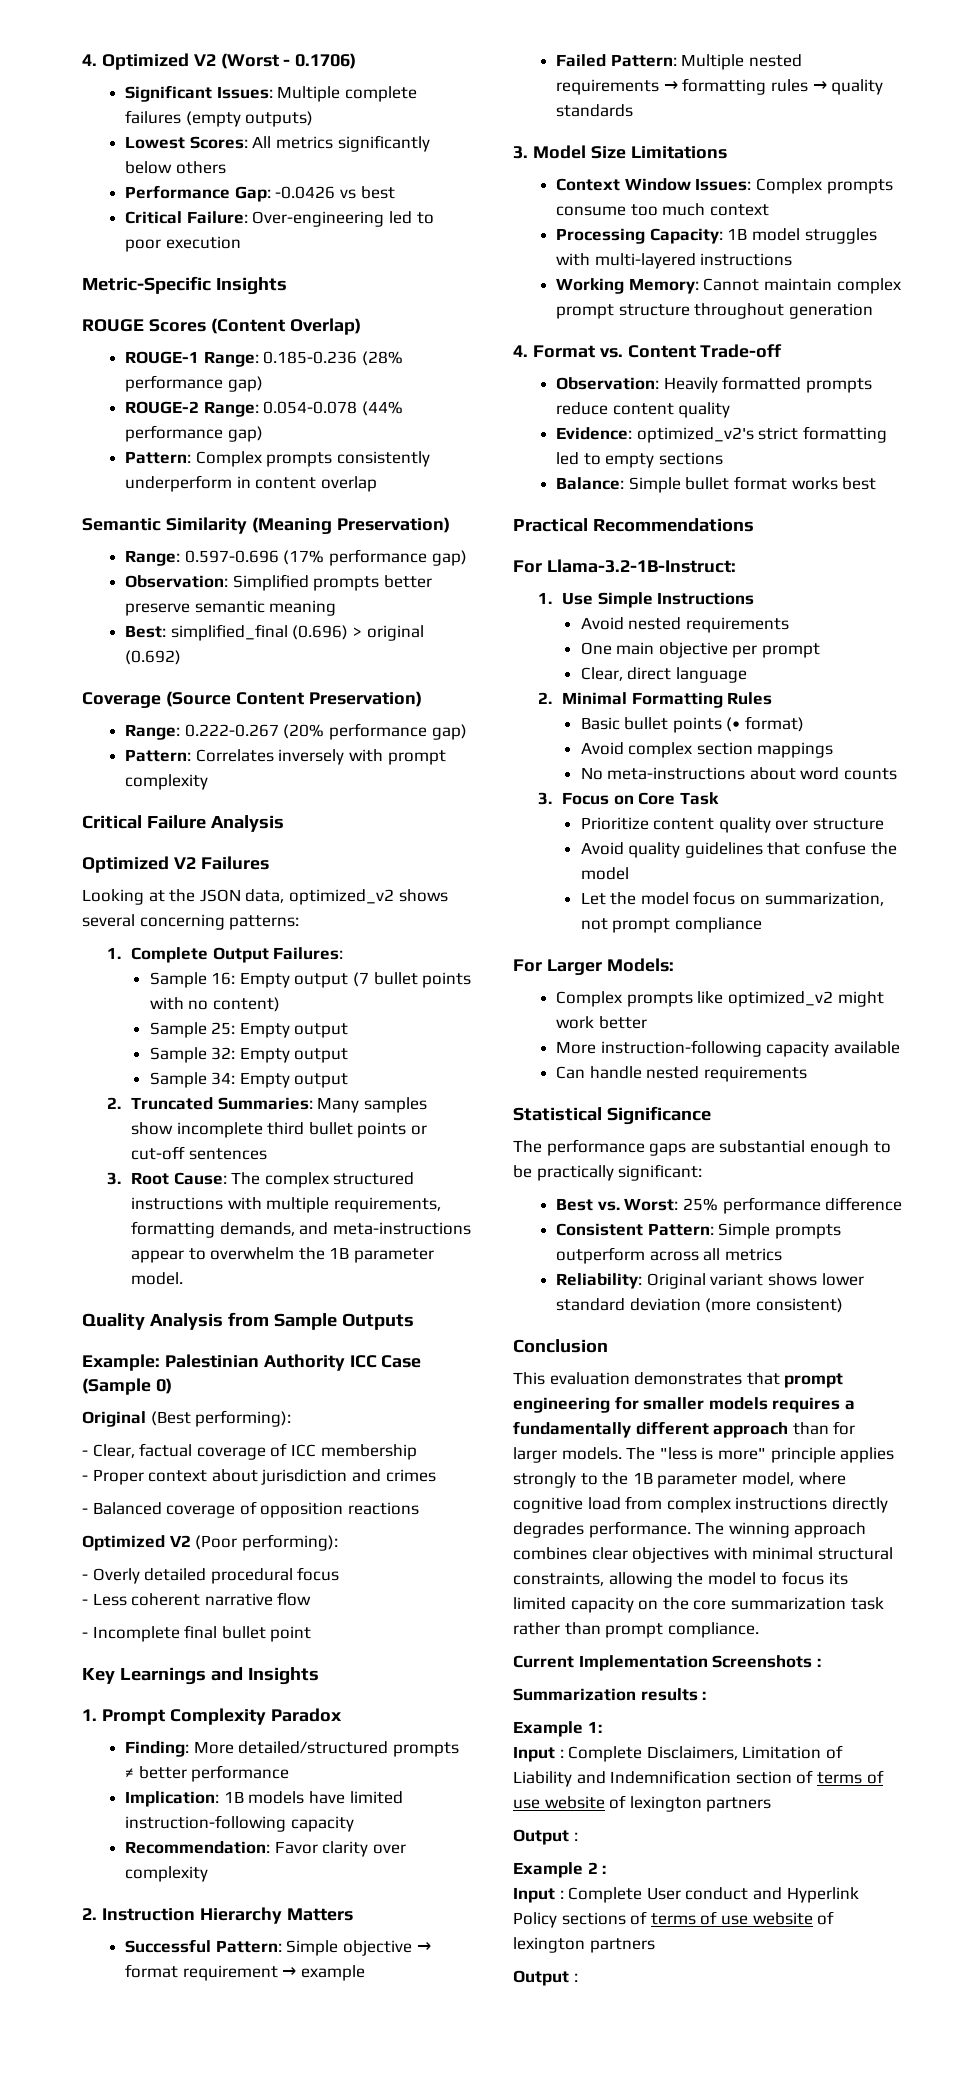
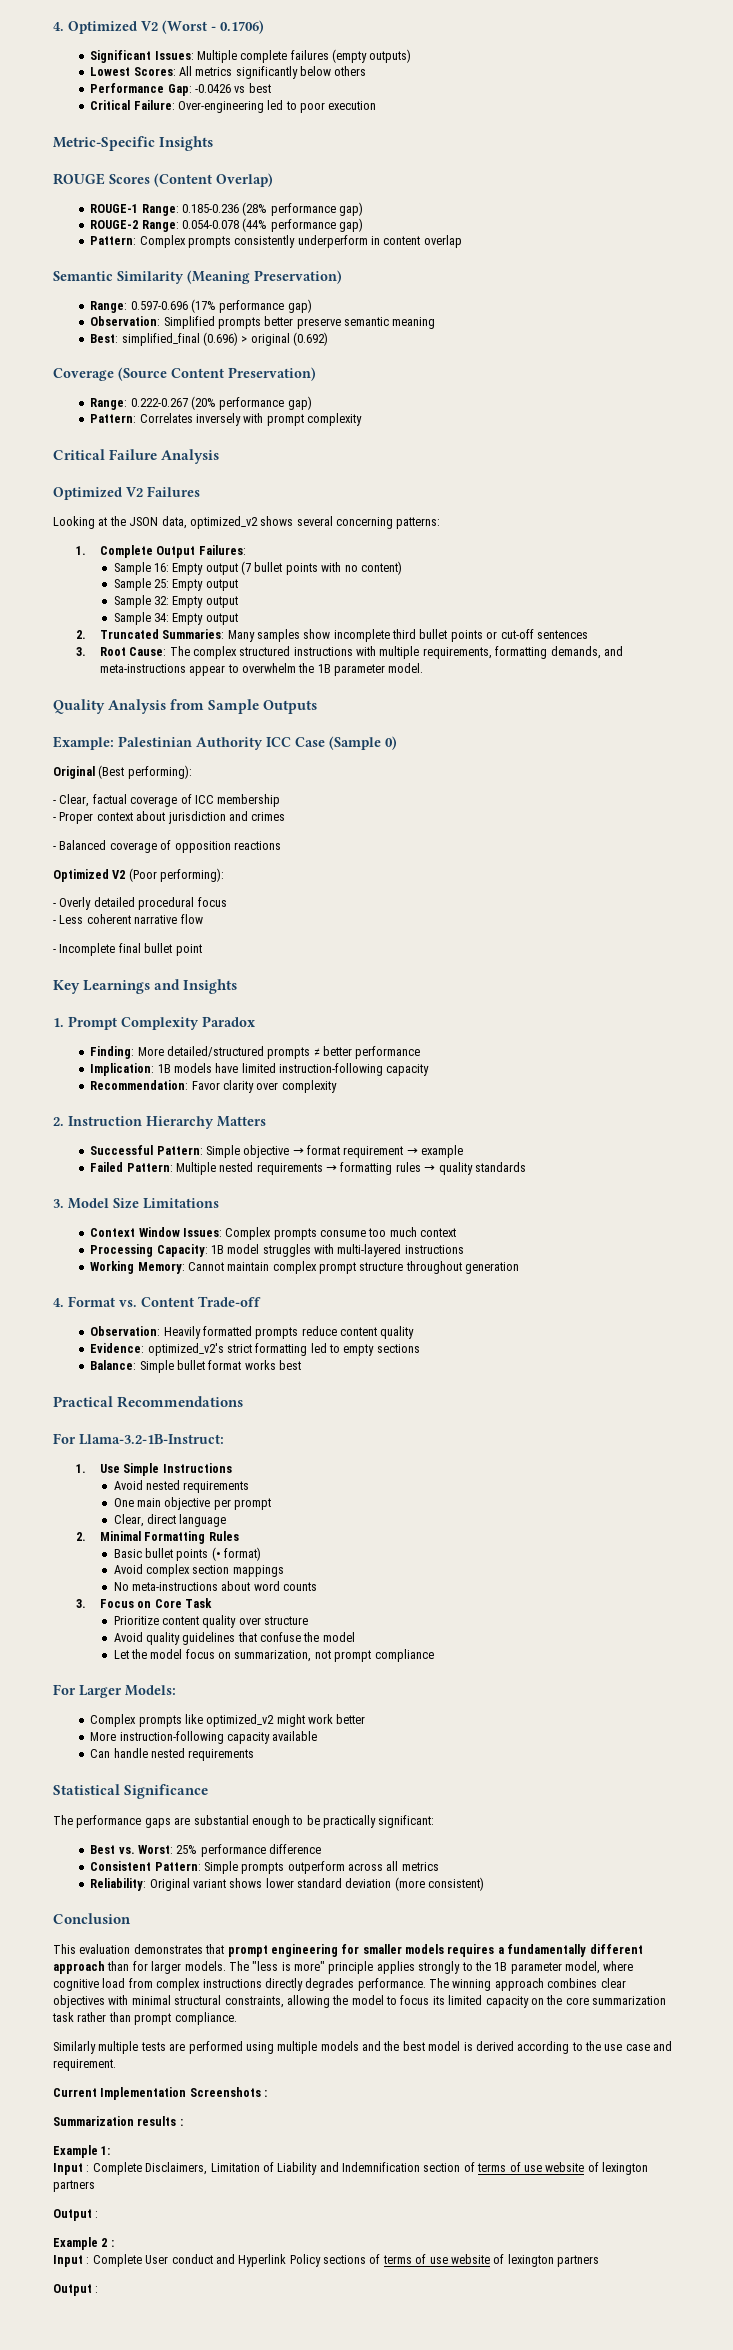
+ Similarly multiple tests are performed using multiple models and the best model is derived according to the use case and requirement.

